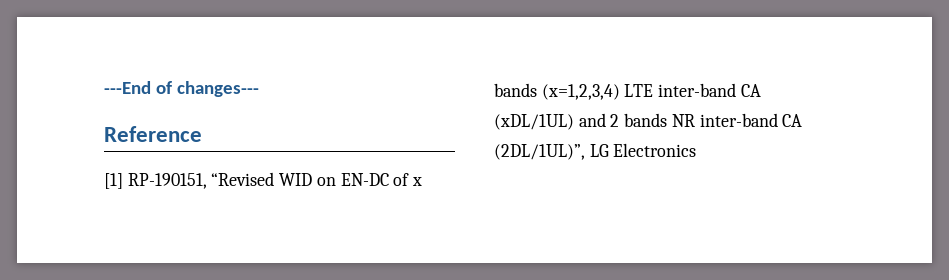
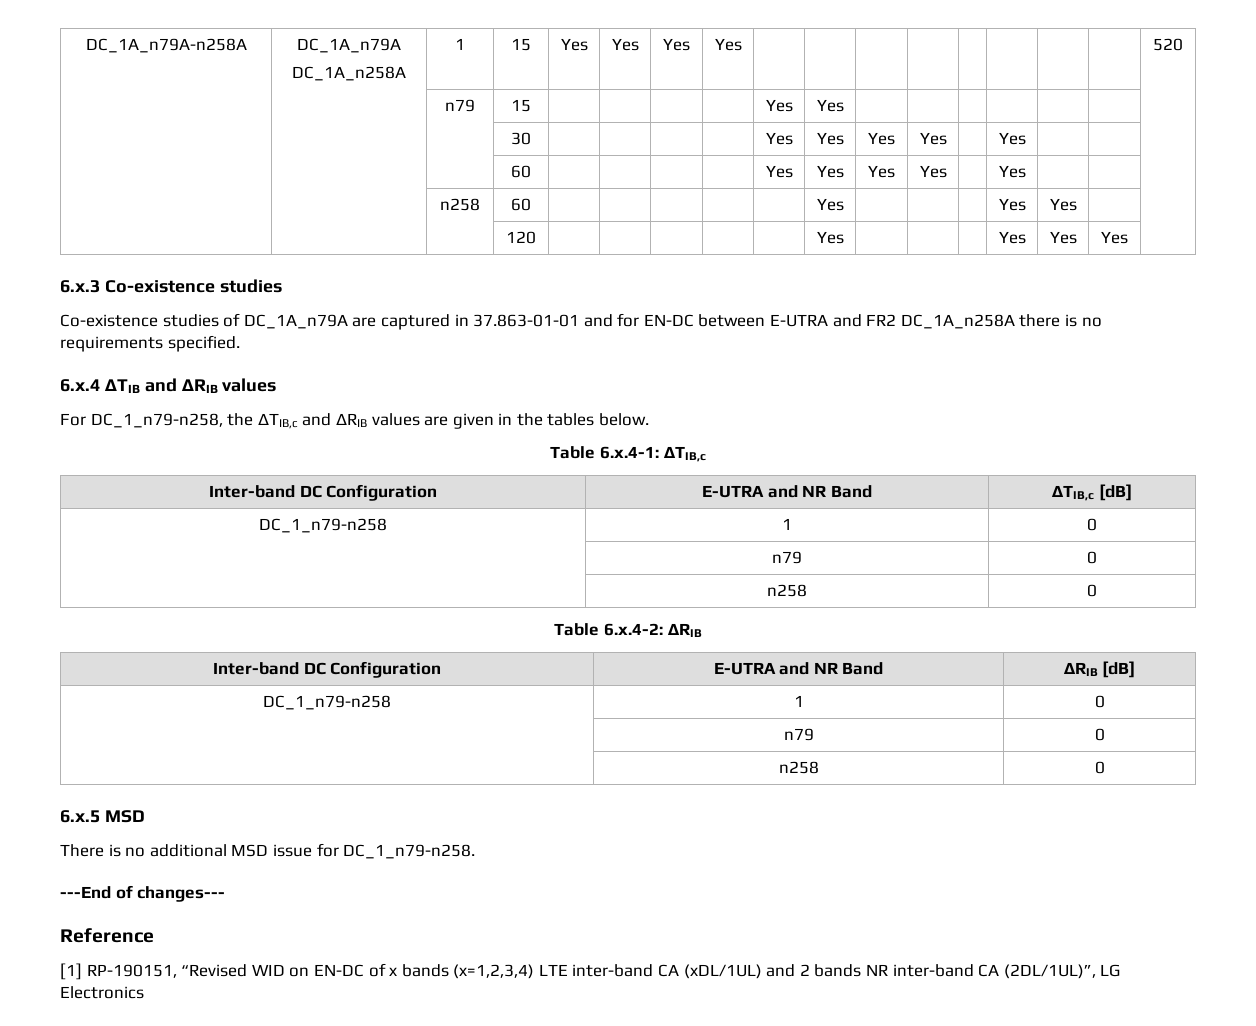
+ DC_1A_n79A-n258A | DC_1A_n79A
+ DC_1A_n258A | 1 | 15 | Yes | Yes | Yes | Yes | | | | | | | | | 520
+ | | n79 | 15 | | | | | Yes | Yes | | | | | | |
+ | | | 30 | | | | | Yes | Yes | Yes | Yes | | Yes | | |
+ | | | 60 | | | | | Yes | Yes | Yes | Yes | | Yes | | |
+ | | n258 | 60 | | | | | | Yes | | | | Yes | Yes | |
+ | | | 120 | | | | | | Yes | | | | Yes | Yes | Yes |
+ 6.x.3 Co-existence studies
+ Co-existence studies of DC_1A_n79A are captured in 37.863-01-01 and for EN-DC between E-UTRA and FR2 DC_1A_n258A there is no requirements specified.
+ 6.x.4 ∆TIB and ∆RIB values
+ For DC_1_n79-n258, the ΔTIB,c and ΔRIB values are given in the tables below.
+ Table 6.x.4-1: ΔTIB,c
+ Inter-band DC Configuration | E-UTRA and NR Band | ΔTIB,c [dB]
+ DC_1_n79-n258 | 1 | 0
+ | n79 | 0
+ | n258 | 0
+ Table 6.x.4-2: ΔRIB
+ Inter-band DC Configuration | E-UTRA and NR Band | ΔRIB [dB]
+ DC_1_n79-n258 | 1 | 0
+ | n79 | 0
+ | n258 | 0
+ 6.x.5 MSD
+ There is no additional MSD issue for DC_1_n79-n258.

